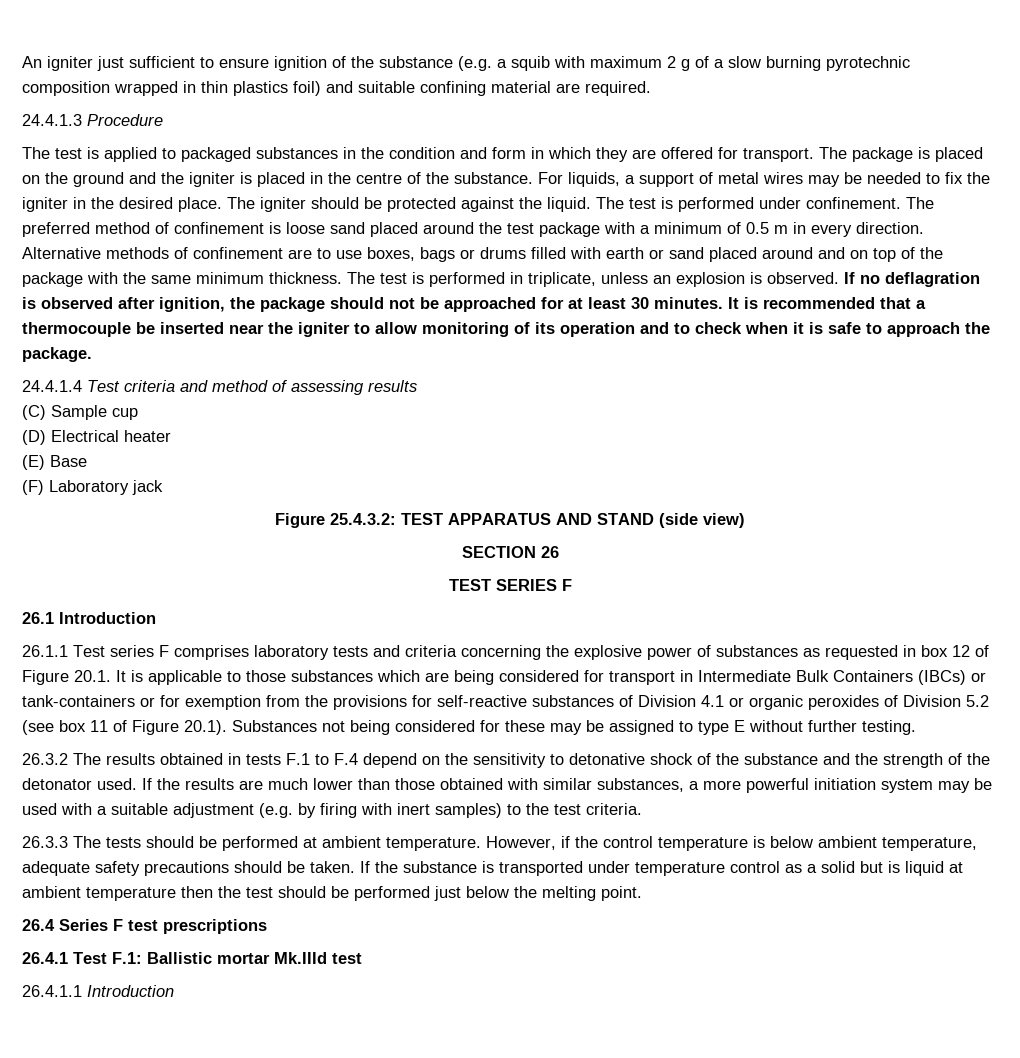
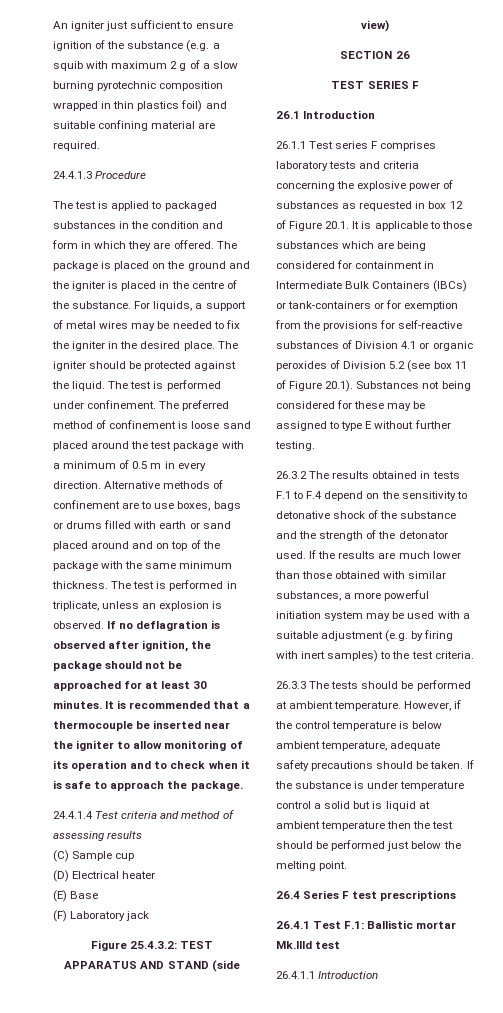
- The test is applied to packaged substances in the condition and form in which they are offered for transport.
+ The test is applied to packaged substances in the condition and form in which they are offered.
- 26.1.1 Test series F comprises laboratory tests and criteria concerning the explosive power of substances as requested in box 12 of Figure 20.1. It is applicable to those substances which are being considered for transport in Intermediate Bulk Containers (IBCs) or tank-containers or for exemption from the provisions for self-reactive substances of Division 4.1 or organic peroxides of Division 5.2 (see box 11 of Figure 20.1). Substances not being considered for these may be assigned to type E without further testing.
+ 26.1.1 Test series F comprises laboratory tests and criteria concerning the explosive power of substances as requested in box 12 of Figure 20.1. It is applicable to those substances which are being considered for containment in Intermediate Bulk Containers (IBCs) or tank-containers or for exemption from the provisions for self-reactive substances of Division 4.1 or organic peroxides of Division 5.2 (see box 11 of Figure 20.1). Substances not being considered for these may be assigned to type E without further testing.
- If the substance is transported under temperature control as a solid but is liquid at ambient temperature then the test should be performed just below the melting point.
+ If the substance is under temperature control a solid but is liquid at ambient temperature then the test should be performed just below the melting point.

